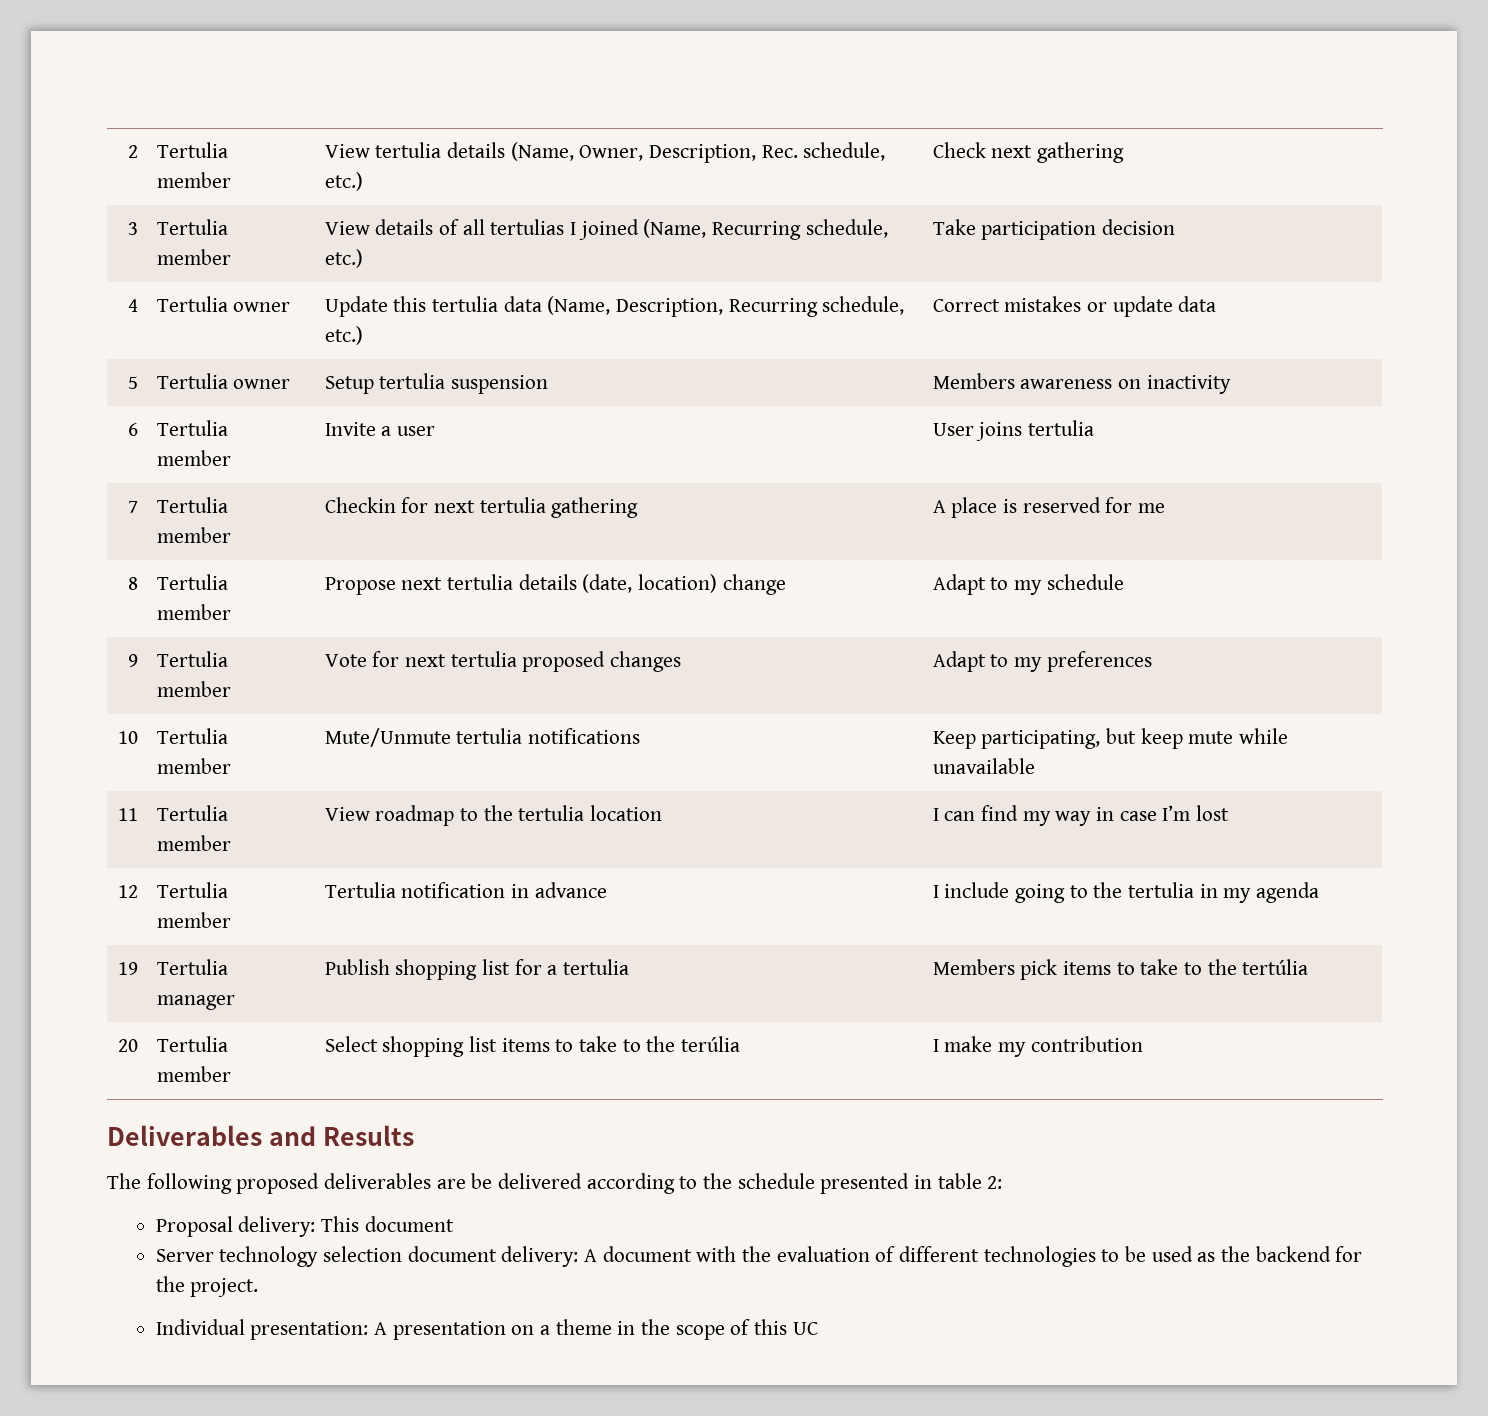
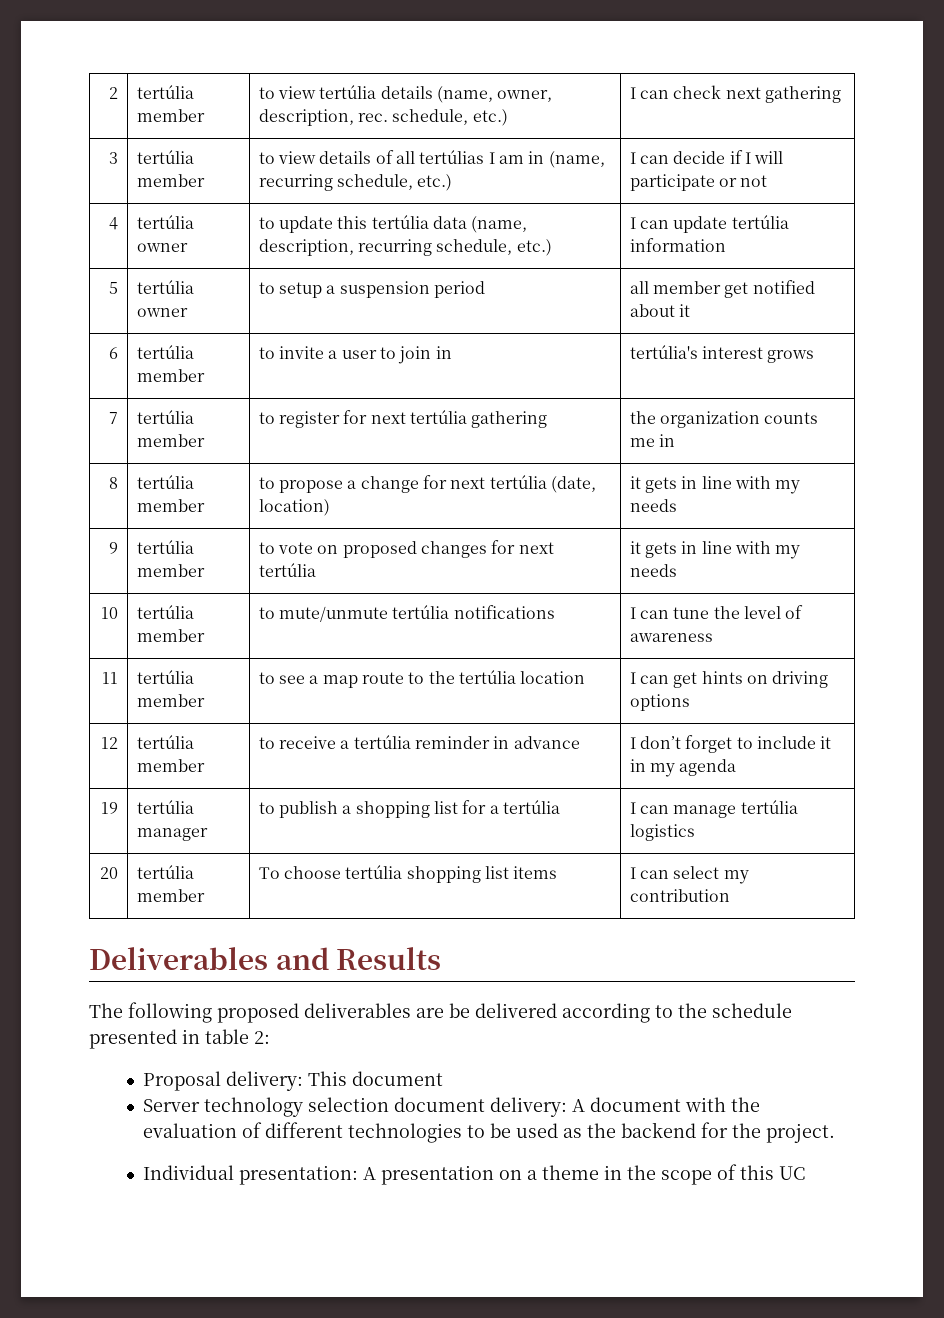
- 2 | Tertulia member | View tertulia details (Name, Owner, Description, Rec. schedule, etc.) | Check next gathering
+ 2 | tertúlia member | to view tertúlia details (name, owner, description, rec. schedule, etc.) | I can check next gathering
- 3 | Tertulia member | View details of all tertulias I joined (Name, Recurring schedule, etc.) | Take participation decision
+ 3 | tertúlia member | to view details of all tertúlias I am in (name, recurring schedule, etc.) | I can decide if I will participate or not
- 4 | Tertulia owner | Update this tertulia data (Name, Description, Recurring schedule, etc.) | Correct mistakes or update data
+ 4 | tertúlia owner | to update this tertúlia data (name, description, recurring schedule, etc.) | I can update tertúlia information
- 5 | Tertulia owner | Setup tertulia suspension | Members awareness on inactivity
+ 5 | tertúlia owner | to setup a suspension period | all member get notified about it
- 6 | Tertulia member | Invite a user | User joins tertulia
+ 6 | tertúlia member | to invite a user to join in | tertúlia's interest grows
- 7 | Tertulia member | Checkin for next tertulia gathering | A place is reserved for me
+ 7 | tertúlia member | to register for next tertúlia gathering | the organization counts me in
- 8 | Tertulia member | Propose next tertulia details (date, location) change | Adapt to my schedule
+ 8 | tertúlia member | to propose a change for next tertúlia (date, location) | it gets in line with my needs
- 9 | Tertulia member | Vote for next tertulia proposed changes | Adapt to my preferences
+ 9 | tertúlia member | to vote on proposed changes for next tertúlia | it gets in line with my needs
- 10 | Tertulia member | Mute/Unmute tertulia notifications | Keep participating, but keep mute while unavailable
+ 10 | tertúlia member | to mute/unmute tertúlia notifications | I can tune the level of awareness
- 11 | Tertulia member | View roadmap to the tertulia location | I can find my way in case I’m lost
+ 11 | tertúlia member | to see a map route to the tertúlia location | I can get hints on driving options
- 12 | Tertulia member | Tertulia notification in advance | I include going to the tertulia in my agenda
+ 12 | tertúlia member | to receive a tertúlia reminder in advance | I don’t forget to include it in my agenda
- 19 | Tertulia manager | Publish shopping list for a tertulia | Members pick items to take to the tertúlia
+ 19 | tertúlia manager | to publish a shopping list for a tertúlia | I can manage tertúlia logistics
- 20 | Tertulia member | Select shopping list items to take to the terúlia | I make my contribution
+ 20 | tertúlia member | To choose tertúlia shopping list items | I can select my contribution

